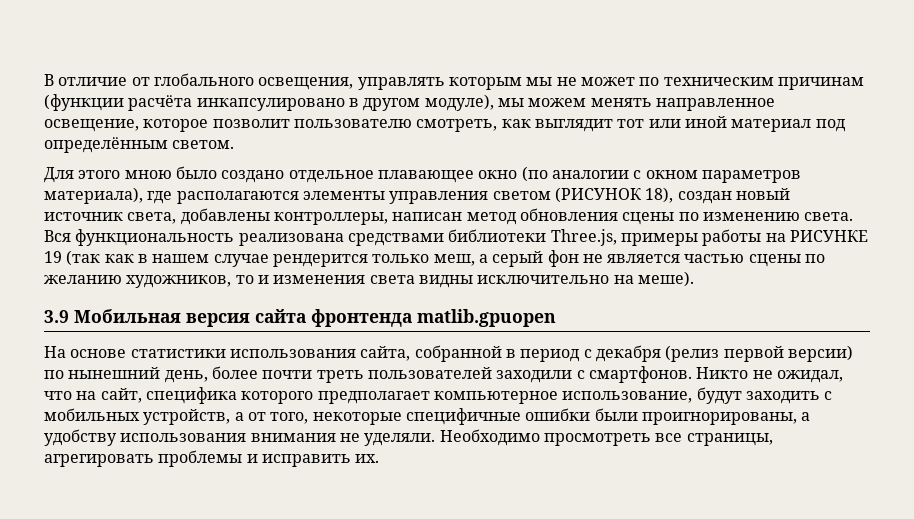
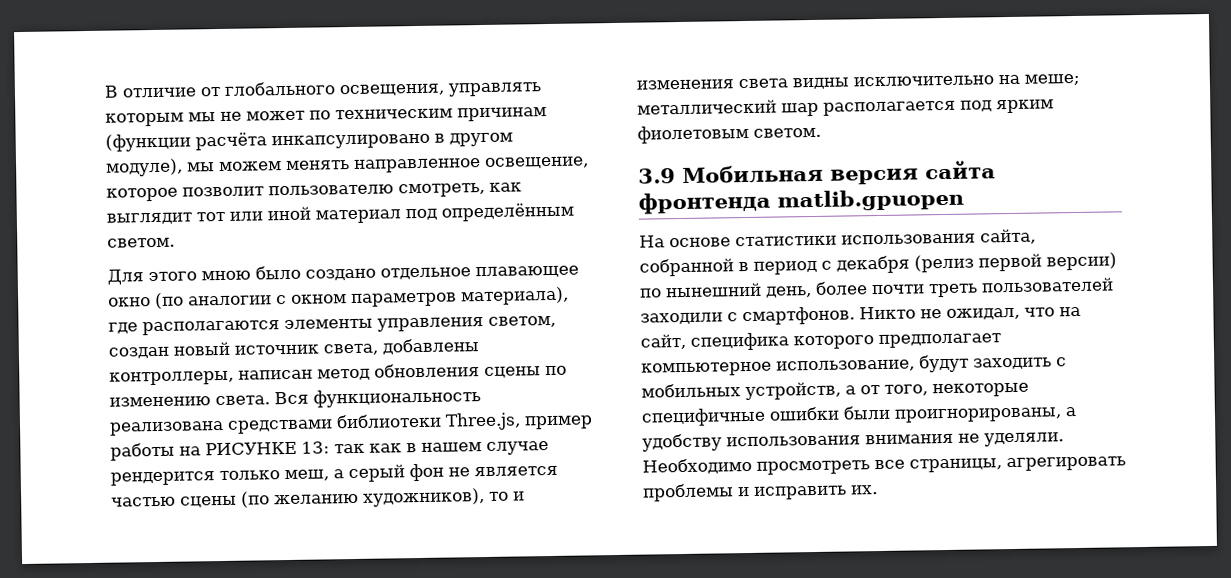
- Для этого мною было создано отдельное плавающее окно (по аналогии с окном параметров материала), где располагаются элементы управления светом (РИСУНОК 18), создан новый источник света, добавлены контроллеры, написан метод обновления сцены по изменению света.
+ Для этого мною было создано отдельное плавающее окно (по аналогии с окном параметров материала), где располагаются элементы управления светом, создан новый источник света, добавлены контроллеры, написан метод обновления сцены по изменению света.
- Вся функциональность реализована средствами библиотеки Three.js, примеры работы на РИСУНКЕ 19 (так как в нашем случае рендерится только меш, а серый фон не является частью сцены по желанию художников, то и изменения света видны исключительно на меше).
+ Вся функциональность реализована средствами библиотеки Three.js, пример работы на РИСУНКЕ 13: так как в нашем случае рендерится только меш, а серый фон не является частью сцены (по желанию художников), то и изменения света видны исключительно на меше; металлический шар располагается под ярким фиолетовым светом.

